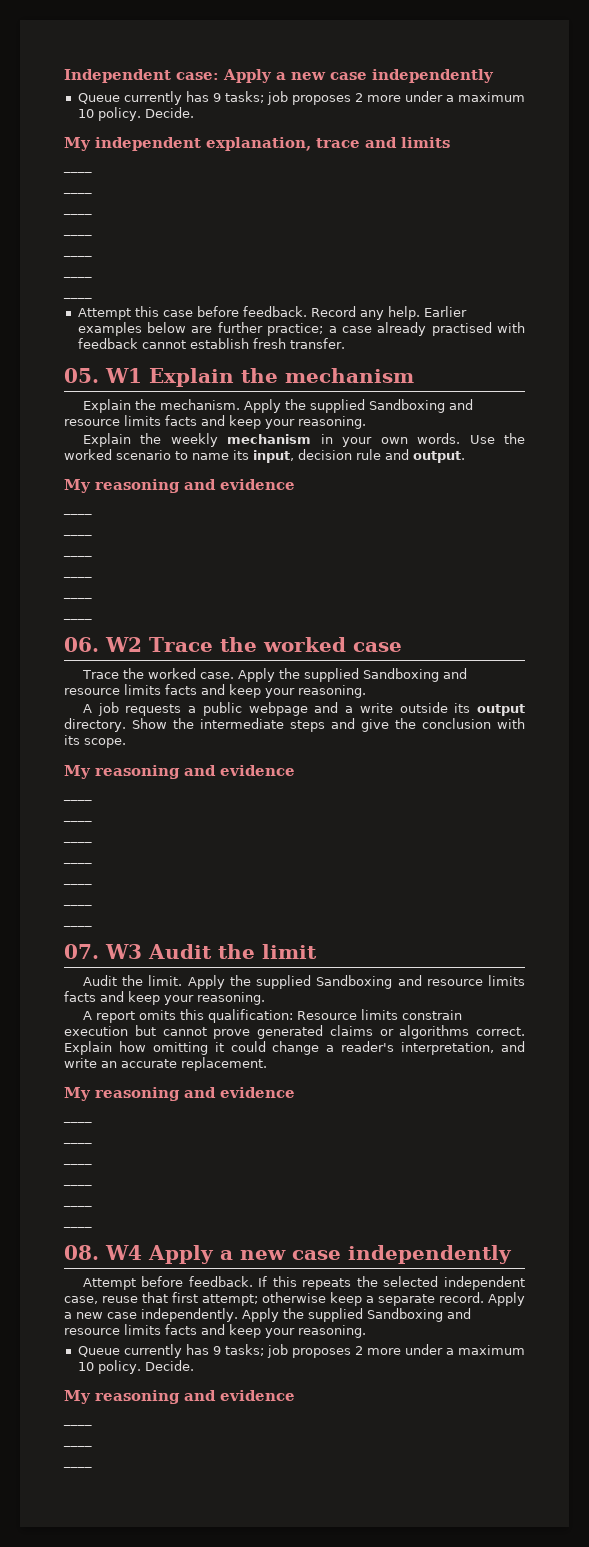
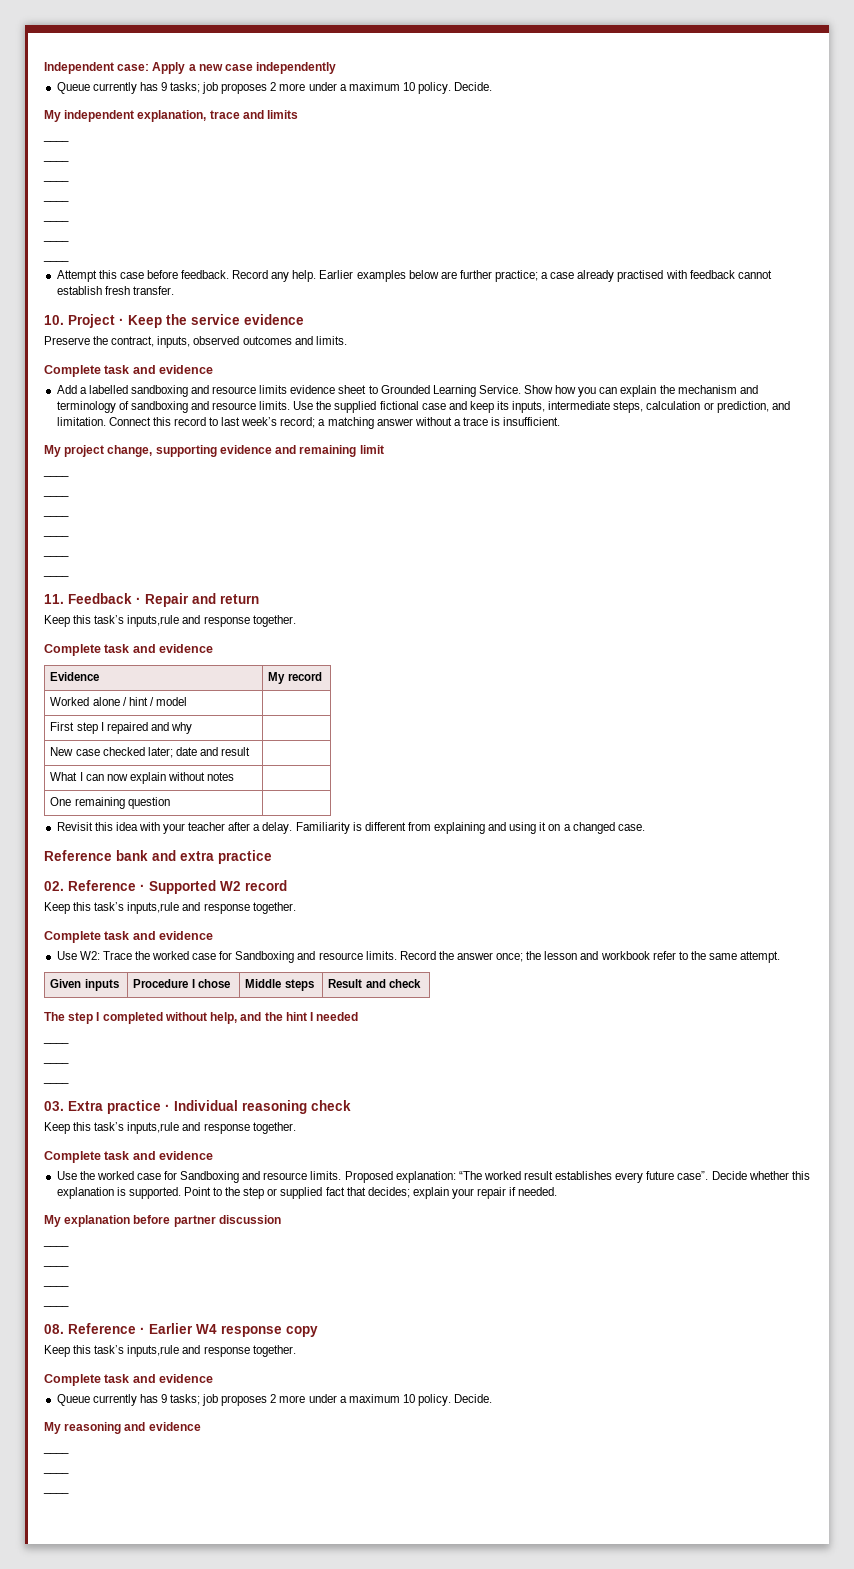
- 05. W1 Explain the mechanism
- Explain the mechanism. Apply the supplied Sandboxing and resource limits facts and keep your reasoning.
- Explain the weekly mechanism in your own words. Use the worked scenario to name its input, decision rule and output.
- My reasoning and evidence
+ 10. Project · Keep the service evidence
+ Preserve the contract, inputs, observed outcomes and limits.
+ Complete task and evidence
+ Add a labelled sandboxing and resource limits evidence sheet to Grounded Learning Service. Show how you can explain the mechanism and terminology of sandboxing and resource limits. Use the supplied fictional case and keep its inputs, intermediate steps, calculation or prediction, and limitation. Connect this record to last week’s record; a matching answer without a trace is insufficient.
+ My project change, supporting evidence and remaining limit
  ____
  ____
  ____
  ____
  ____
  ____
- 06. W2 Trace the worked case
- Trace the worked case. Apply the supplied Sandboxing and resource limits facts and keep your reasoning.
- A job requests a public webpage and a write outside its output directory. Show the intermediate steps and give the conclusion with its scope.
- My reasoning and evidence
+ 11. Feedback · Repair and return
+ Keep this task’s inputs,rule and response together.
+ Complete task and evidence
+ Evidence | My record
+ Worked alone / hint / model |
+ First step I repaired and why |
+ New case checked later; date and result |
+ What I can now explain without notes |
+ One remaining question |
+ Revisit this idea with your teacher after a delay. Familiarity is different from explaining and using it on a changed case.
+ Reference bank and extra practice
+ 02. Reference · Supported W2 record
+ Keep this task’s inputs,rule and response together.
+ Complete task and evidence
+ Use W2: Trace the worked case for Sandboxing and resource limits. Record the answer once; the lesson and workbook refer to the same attempt.
+ Given inputs | Procedure I chose | Middle steps | Result and check
+ The step I completed without help, and the hint I needed
  ____
  ____
  ____
- ____
- ____
- ____
- ____
- 07. W3 Audit the limit
- Audit the limit. Apply the supplied Sandboxing and resource limits facts and keep your reasoning.
- A report omits this qualification: Resource limits constrain execution but cannot prove generated claims or algorithms correct. Explain how omitting it could change a reader's interpretation, and write an accurate replacement.
- My reasoning and evidence
- ____
- ____
+ 03. Extra practice · Individual reasoning check
+ Keep this task’s inputs,rule and response together.
+ Complete task and evidence
+ Use the worked case for Sandboxing and resource limits. Proposed explanation: “The worked result establishes every future case”. Decide whether this explanation is supported. Point to the step or supplied fact that decides; explain your repair if needed.
+ My explanation before partner discussion
- 08. W4 Apply a new case independently
- Attempt before feedback. If this repeats the selected independent case, reuse that first attempt; otherwise keep a separate record. Apply a new case independently. Apply the supplied Sandboxing and resource limits facts and keep your reasoning.
+ 08. Reference · Earlier W4 response copy
+ Keep this task’s inputs,rule and response together.
+ Complete task and evidence

